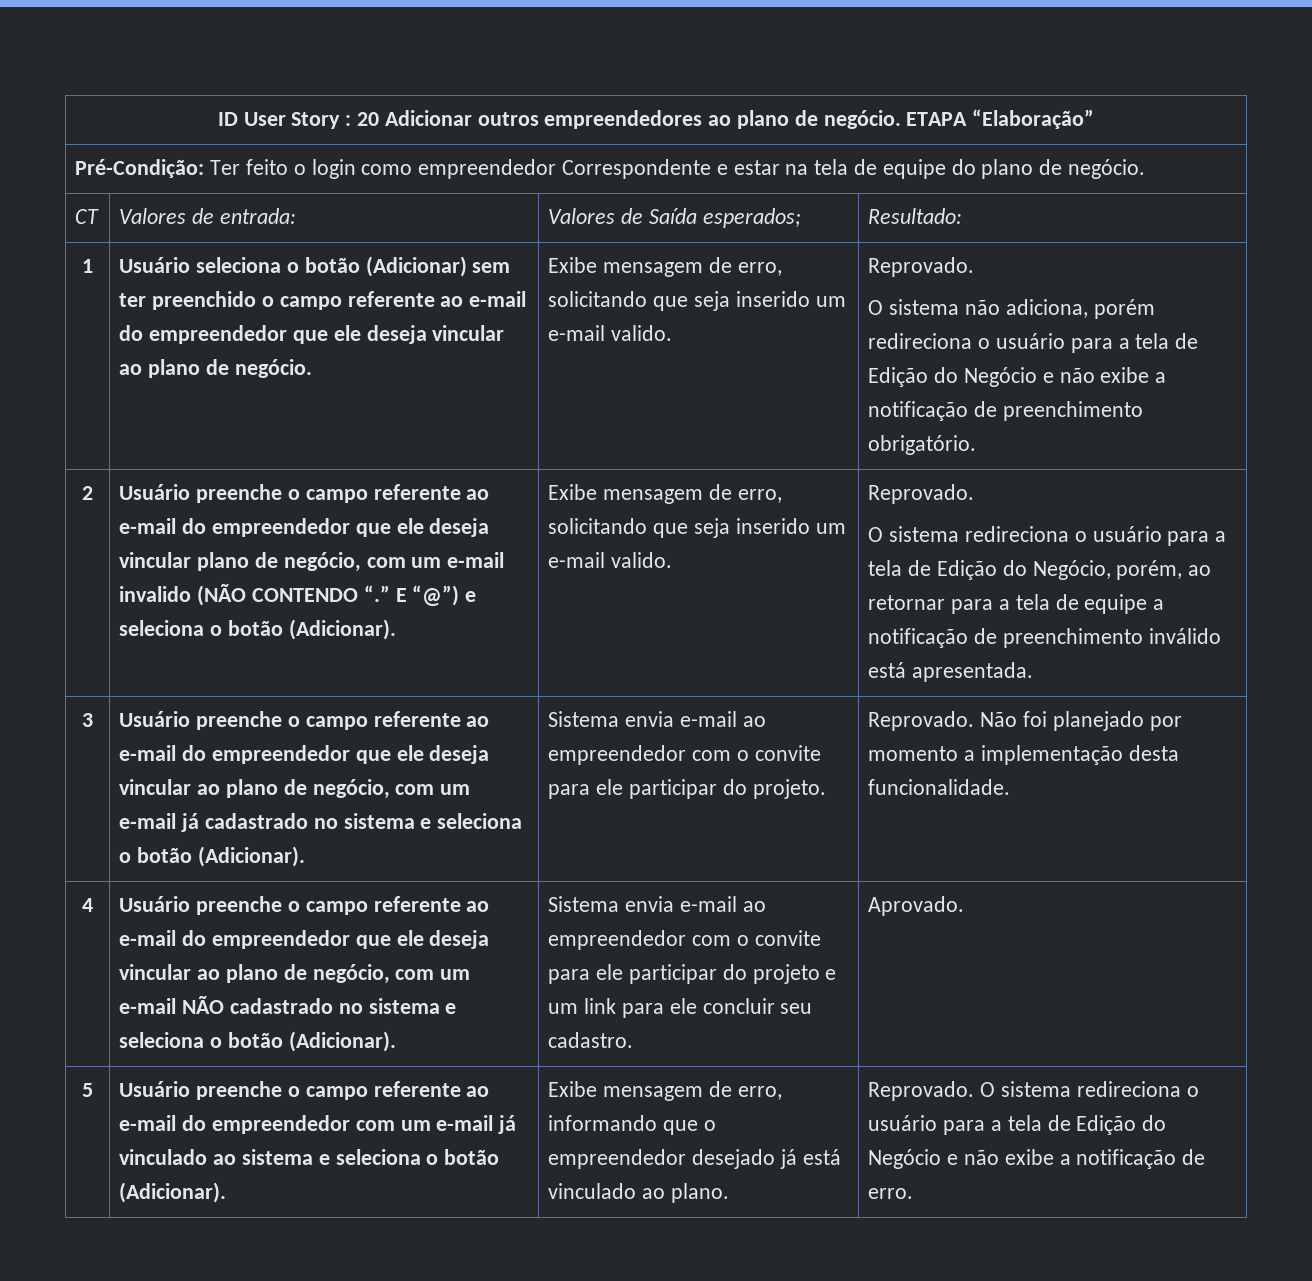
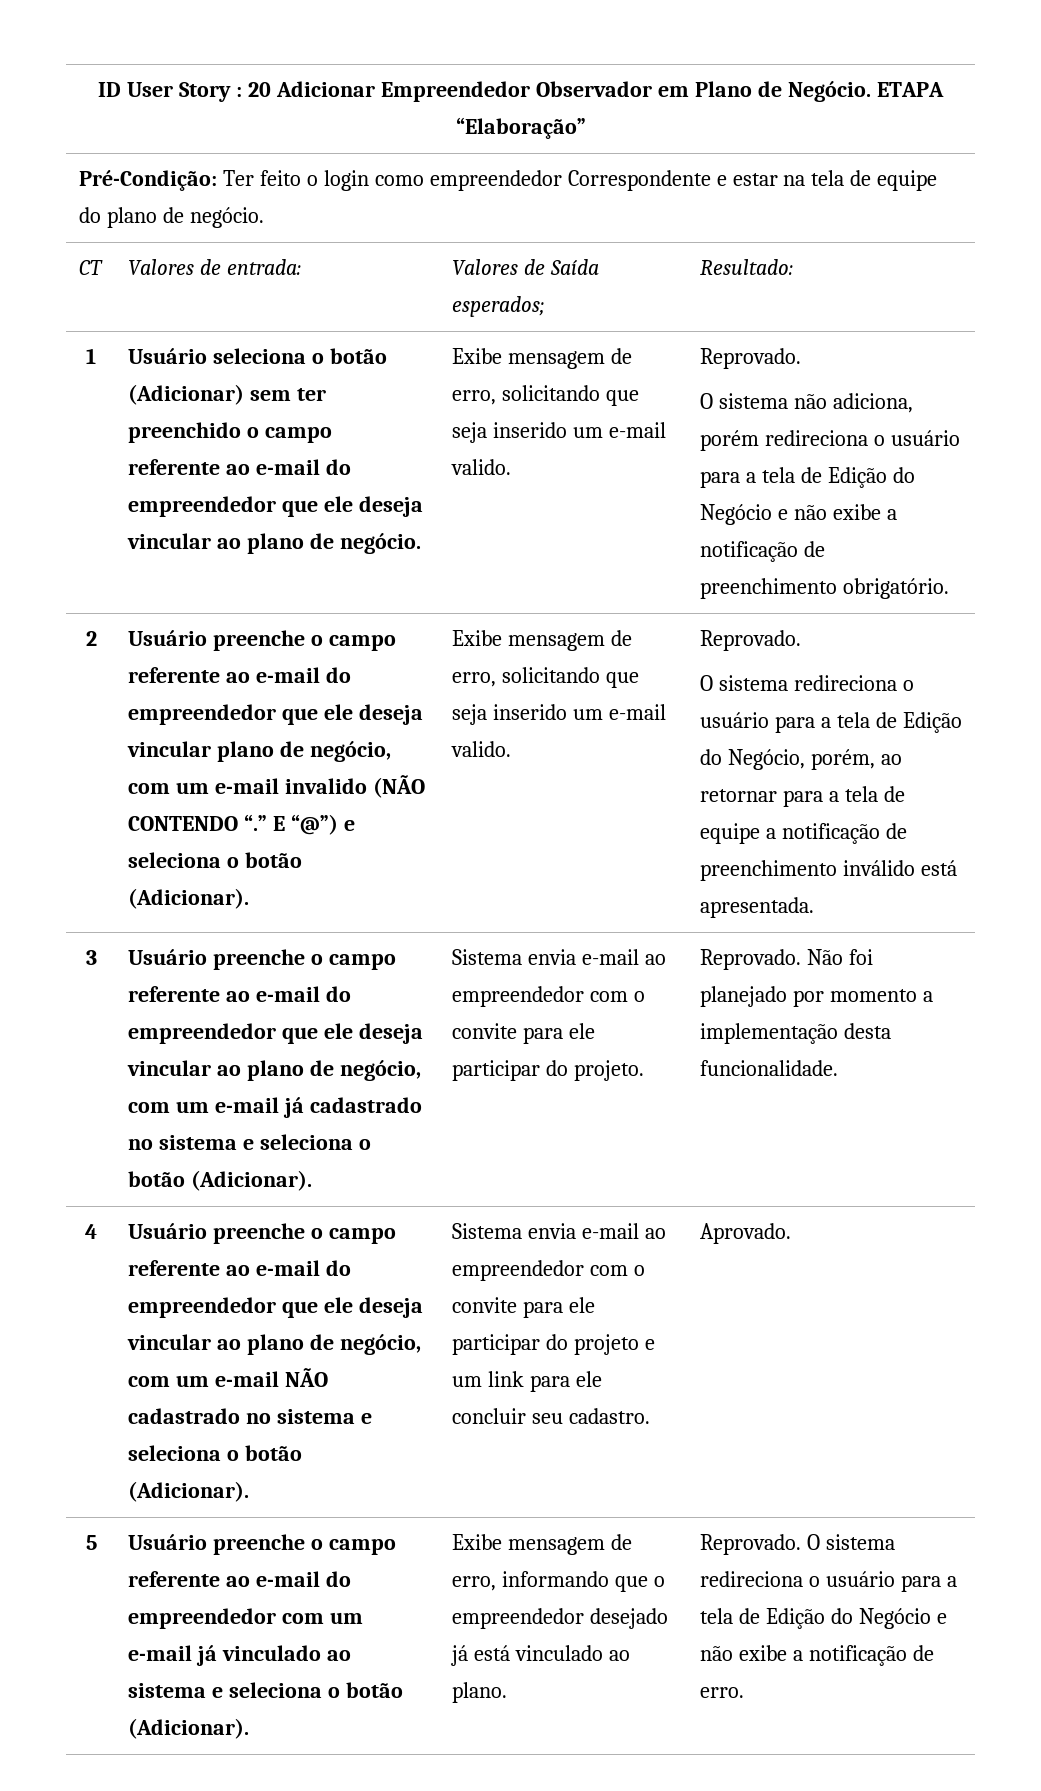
- ID User Story : 20 Adicionar outros empreendedores ao plano de negócio. ETAPA “Elaboração”
+ ID User Story : 20 Adicionar Empreendedor Observador em Plano de Negócio. ETAPA “Elaboração”

